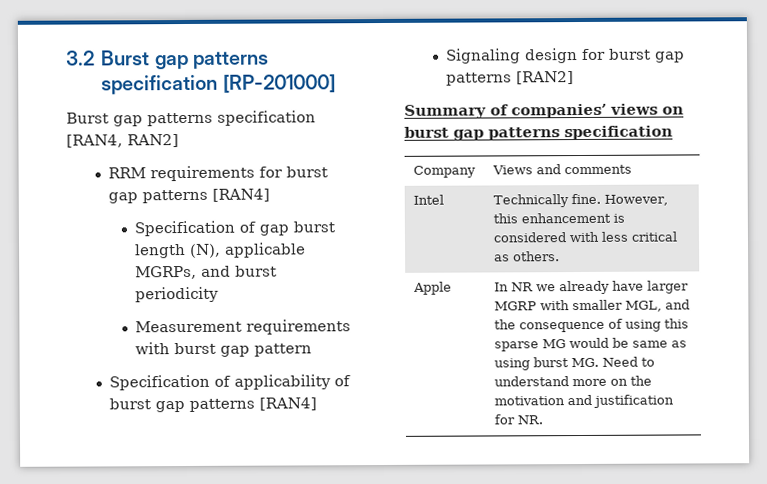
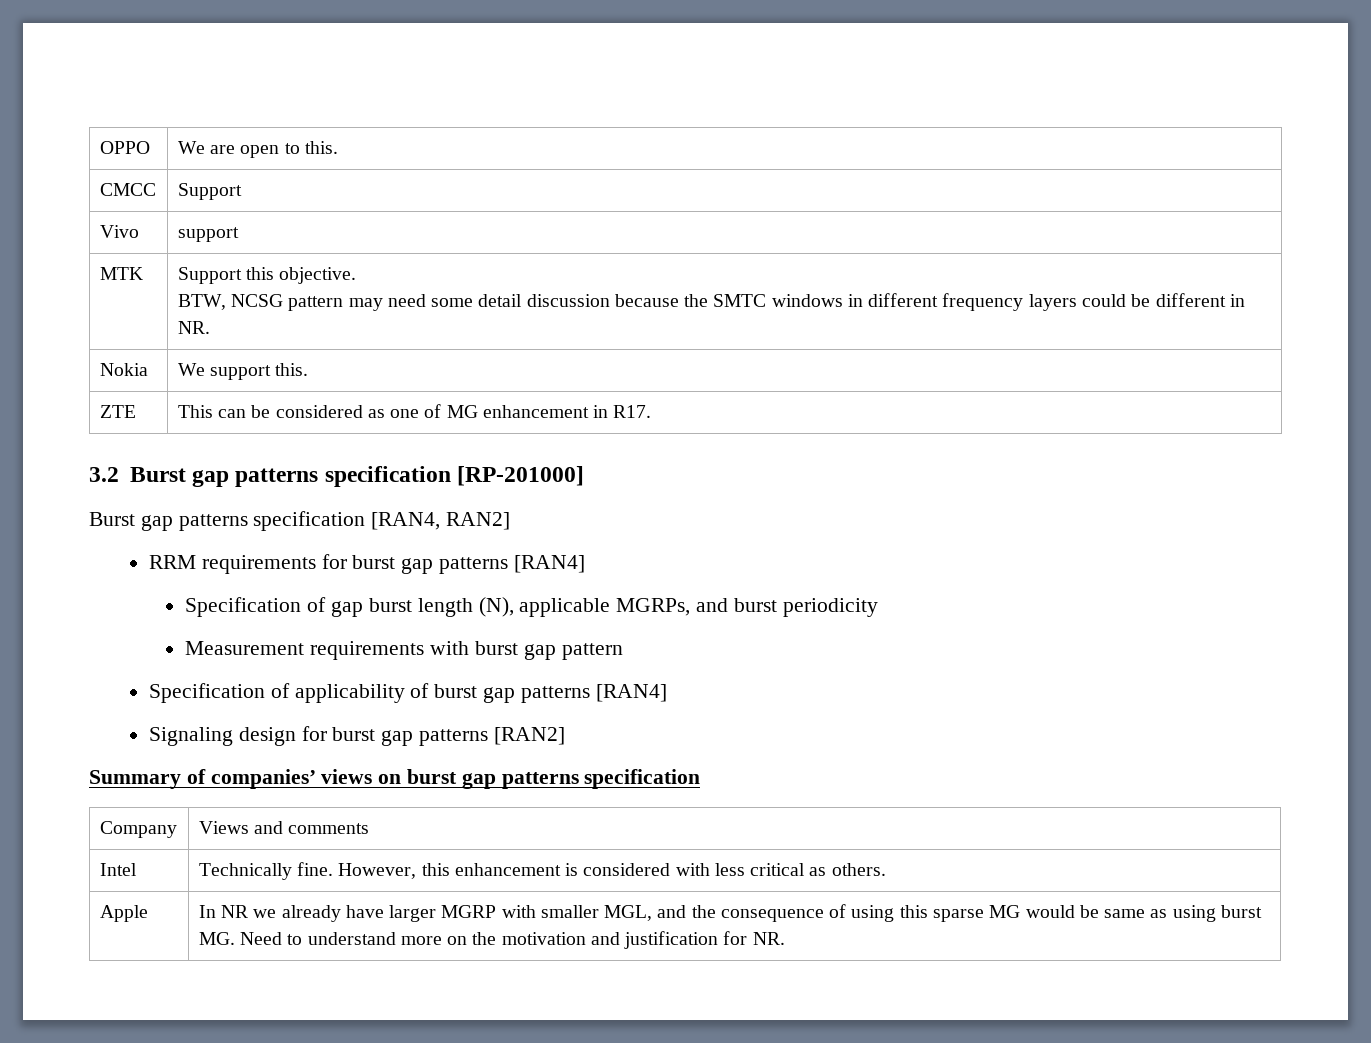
+ OPPO | We are open to this.
+ CMCC | Support
+ Vivo | support
+ MTK | Support this objective.
+ BTW, NCSG pattern may need some detail discussion because the SMTC windows in different frequency layers could be different in NR.
+ Nokia | We support this.
+ ZTE | This can be considered as one of MG enhancement in R17.

